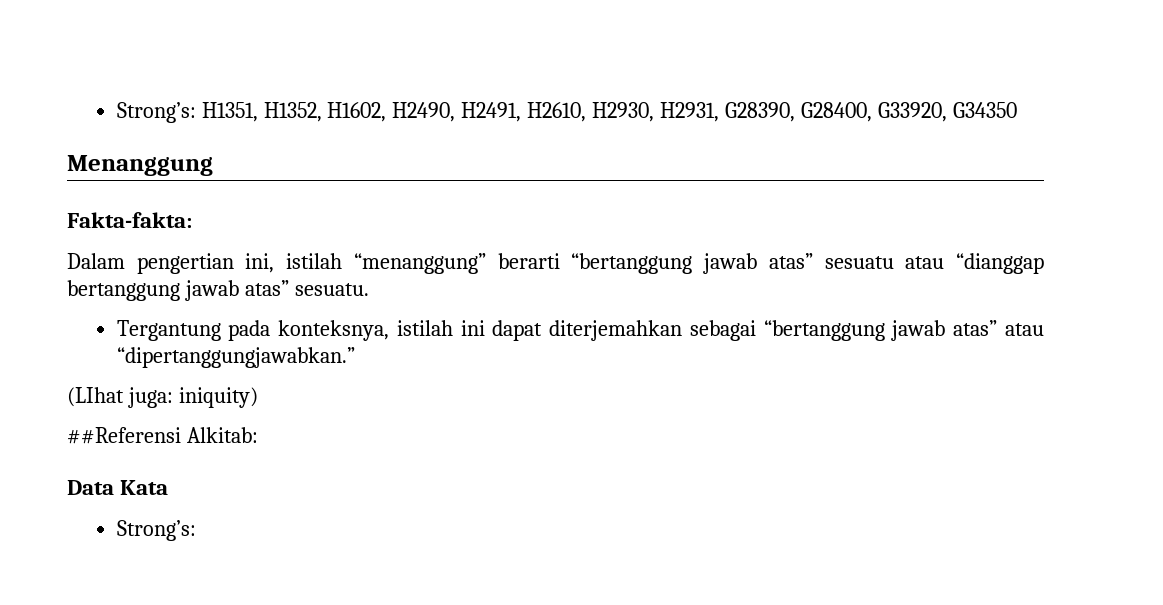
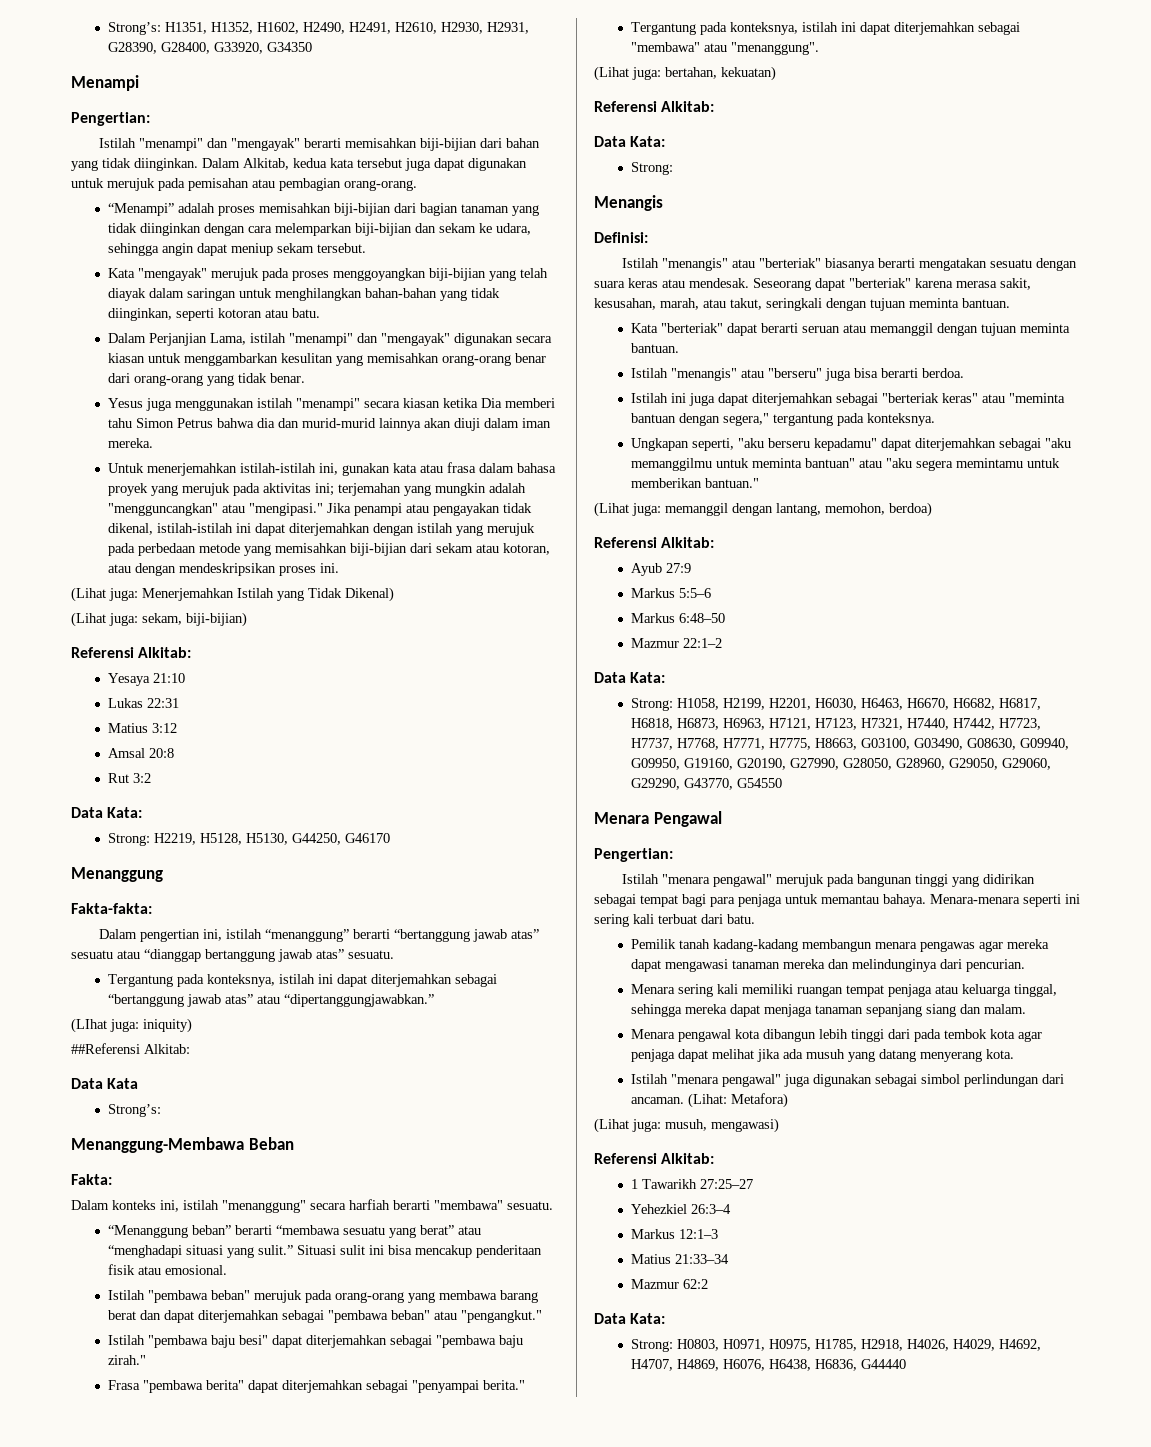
+ Menampi
+ Pengertian:
+ Istilah "menampi" dan "mengayak" berarti memisahkan biji-bijian dari bahan yang tidak diinginkan. Dalam Alkitab, kedua kata tersebut juga dapat digunakan untuk merujuk pada pemisahan atau pembagian orang-orang.
+ “Menampi” adalah proses memisahkan biji-bijian dari bagian tanaman yang tidak diinginkan dengan cara melemparkan biji-bijian dan sekam ke udara, sehingga angin dapat meniup sekam tersebut.
+ Kata "mengayak" merujuk pada proses menggoyangkan biji-bijian yang telah diayak dalam saringan untuk menghilangkan bahan-bahan yang tidak diinginkan, seperti kotoran atau batu.
+ Dalam Perjanjian Lama, istilah "menampi" dan "mengayak" digunakan secara kiasan untuk menggambarkan kesulitan yang memisahkan orang-orang benar dari orang-orang yang tidak benar.
+ Yesus juga menggunakan istilah "menampi" secara kiasan ketika Dia memberi tahu Simon Petrus bahwa dia dan murid-murid lainnya akan diuji dalam iman mereka.
+ Untuk menerjemahkan istilah-istilah ini, gunakan kata atau frasa dalam bahasa proyek yang merujuk pada aktivitas ini; terjemahan yang mungkin adalah "mengguncangkan" atau "mengipasi." Jika penampi atau pengayakan tidak dikenal, istilah-istilah ini dapat diterjemahkan dengan istilah yang merujuk pada perbedaan metode yang memisahkan biji-bijian dari sekam atau kotoran, atau dengan mendeskripsikan proses ini.
+ (Lihat juga: Menerjemahkan Istilah yang Tidak Dikenal)
+ (Lihat juga: sekam, biji-bijian)
+ Referensi Alkitab:
+ Yesaya 21:10
+ Lukas 22:31
+ Matius 3:12
+ Amsal 20:8
+ Rut 3:2
+ Data Kata:
+ Strong: H2219, H5128, H5130, G44250, G46170
+ Menanggung-Membawa Beban
+ Fakta:
+ Dalam konteks ini, istilah "menanggung" secara harfiah berarti "membawa" sesuatu.
+ “Menanggung beban” berarti “membawa sesuatu yang berat” atau “menghadapi situasi yang sulit.” Situasi sulit ini bisa mencakup penderitaan fisik atau emosional.
+ Istilah "pembawa beban" merujuk pada orang-orang yang membawa barang berat dan dapat diterjemahkan sebagai "pembawa beban" atau "pengangkut."
+ Istilah "pembawa baju besi" dapat diterjemahkan sebagai "pembawa baju zirah."
+ Frasa "pembawa berita" dapat diterjemahkan sebagai "penyampai berita."
+ Tergantung pada konteksnya, istilah ini dapat diterjemahkan sebagai "membawa" atau "menanggung".
+ (Lihat juga: bertahan, kekuatan)
+ Referensi Alkitab:
+ Data Kata:
+ Strong:
+ Menangis
+ Definisi:
+ Istilah "menangis" atau "berteriak" biasanya berarti mengatakan sesuatu dengan suara keras atau mendesak. Seseorang dapat "berteriak" karena merasa sakit, kesusahan, marah, atau takut, seringkali dengan tujuan meminta bantuan.
+ Kata "berteriak" dapat berarti seruan atau memanggil dengan tujuan meminta bantuan.
+ Istilah "menangis" atau "berseru" juga bisa berarti berdoa.
+ Istilah ini juga dapat diterjemahkan sebagai "berteriak keras" atau "meminta bantuan dengan segera," tergantung pada konteksnya.
+ Ungkapan seperti, "aku berseru kepadamu" dapat diterjemahkan sebagai "aku memanggilmu untuk meminta bantuan" atau "aku segera memintamu untuk memberikan bantuan."
+ (Lihat juga: memanggil dengan lantang, memohon, berdoa)
+ Referensi Alkitab:
+ Ayub 27:9
+ Markus 5:5–6
+ Markus 6:48–50
+ Mazmur 22:1–2
+ Data Kata:
+ Strong: H1058, H2199, H2201, H6030, H6463, H6670, H6682, H6817, H6818, H6873, H6963, H7121, H7123, H7321, H7440, H7442, H7723, H7737, H7768, H7771, H7775, H8663, G03100, G03490, G08630, G09940, G09950, G19160, G20190, G27990, G28050, G28960, G29050, G29060, G29290, G43770, G54550
+ Menara Pengawal
+ Pengertian:
+ Istilah "menara pengawal" merujuk pada bangunan tinggi yang didirikan sebagai tempat bagi para penjaga untuk memantau bahaya. Menara-menara seperti ini sering kali terbuat dari batu.
+ Pemilik tanah kadang-kadang membangun menara pengawas agar mereka dapat mengawasi tanaman mereka dan melindunginya dari pencurian.
+ Menara sering kali memiliki ruangan tempat penjaga atau keluarga tinggal, sehingga mereka dapat menjaga tanaman sepanjang siang dan malam.
+ Menara pengawal kota dibangun lebih tinggi dari pada tembok kota agar penjaga dapat melihat jika ada musuh yang datang menyerang kota.
+ Istilah "menara pengawal" juga digunakan sebagai simbol perlindungan dari ancaman. (Lihat: Metafora)
+ (Lihat juga: musuh, mengawasi)
+ Referensi Alkitab:
+ 1 Tawarikh 27:25–27
+ Yehezkiel 26:3–4
+ Markus 12:1–3
+ Matius 21:33–34
+ Mazmur 62:2
+ Data Kata:
+ Strong: H0803, H0971, H0975, H1785, H2918, H4026, H4029, H4692, H4707, H4869, H6076, H6438, H6836, G44440

